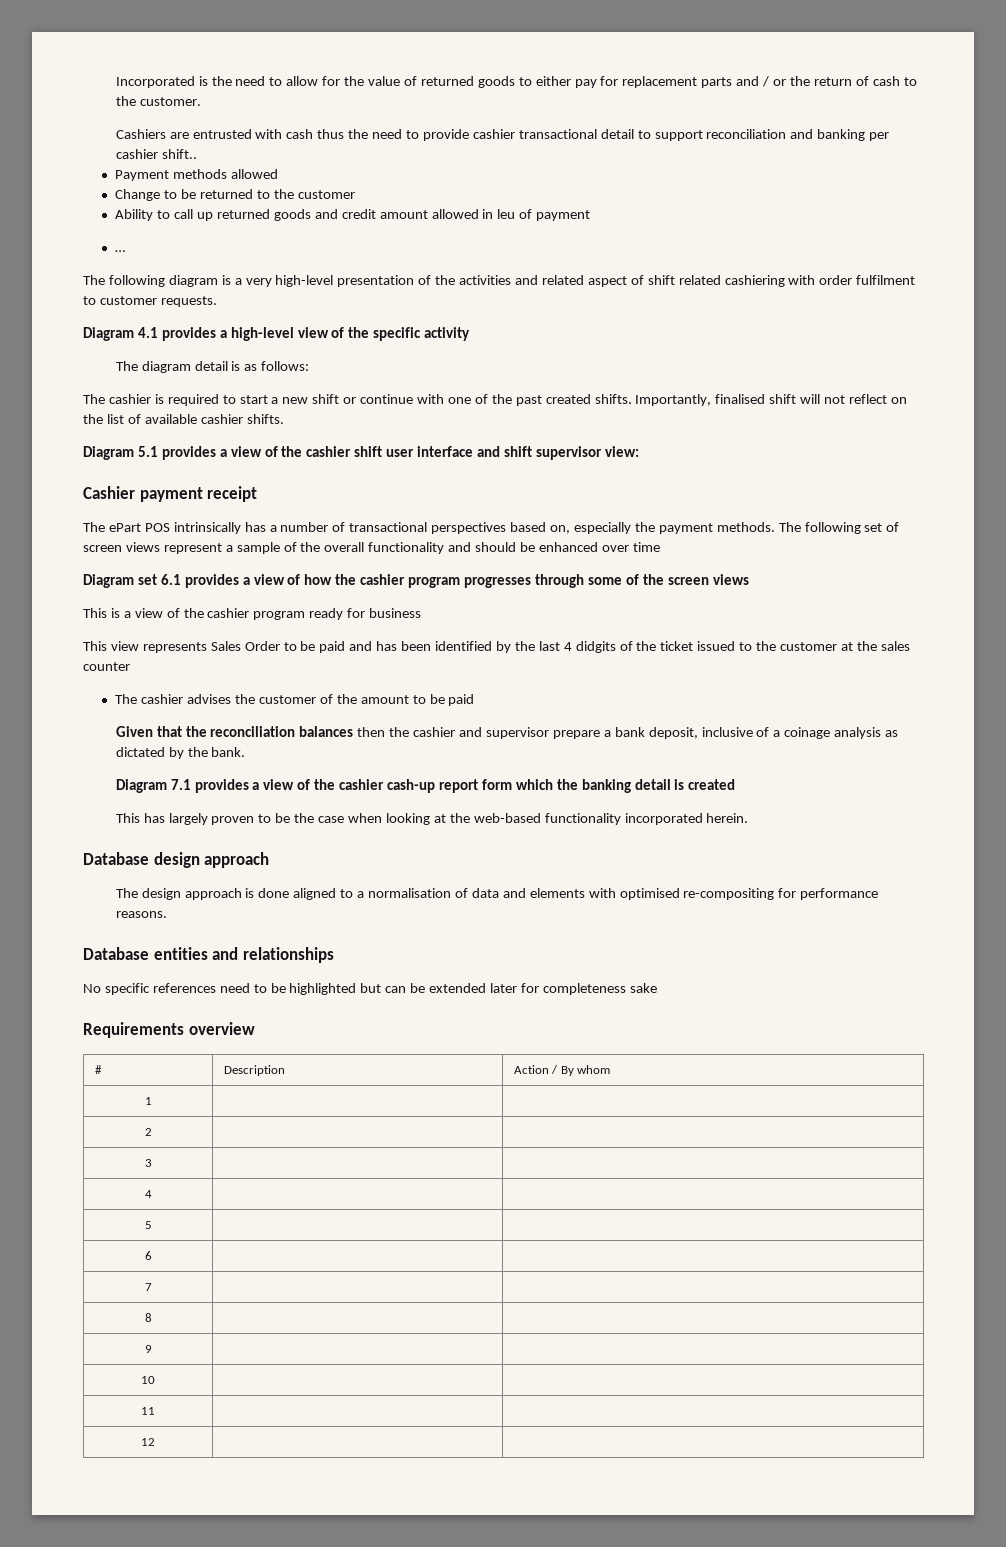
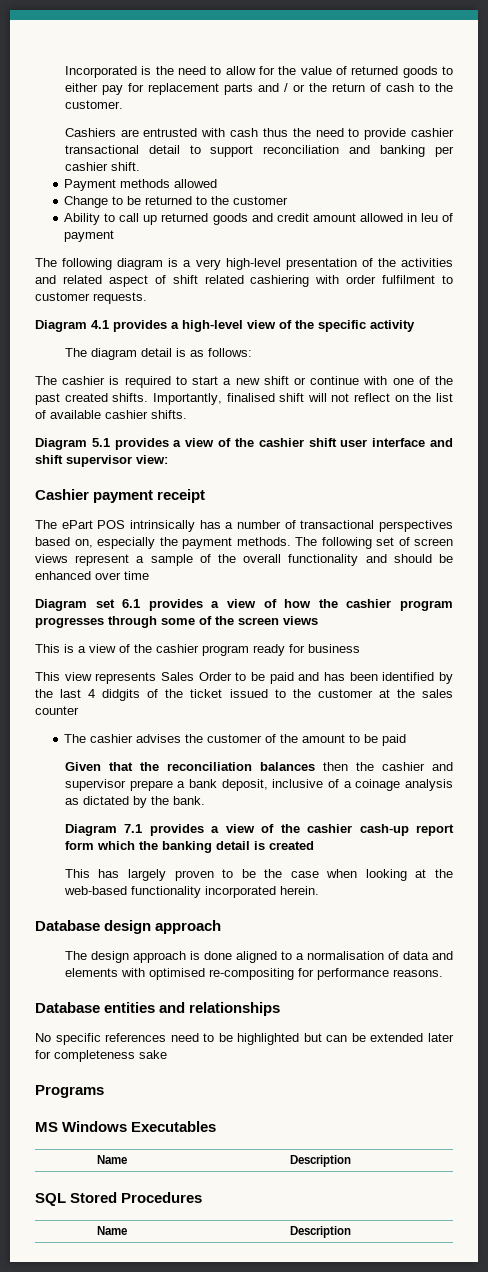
- Cashiers are entrusted with cash thus the need to provide cashier transactional detail to support reconciliation and banking per cashier shift..
+ Cashiers are entrusted with cash thus the need to provide cashier transactional detail to support reconciliation and banking per cashier shift.
- …
- Requirements overview
- # | Description | Action / By whom
- 1 | |
- 2 | |
- 3 | |
- 4 | |
- 5 | |
- 6 | |
- 7 | |
- 8 | |
- 9 | |
- 10 | |
- 11 | |
- 12 | |
+ Programs
+ MS Windows Executables
+ Name | Description
+ SQL Stored Procedures
+ Name | Description

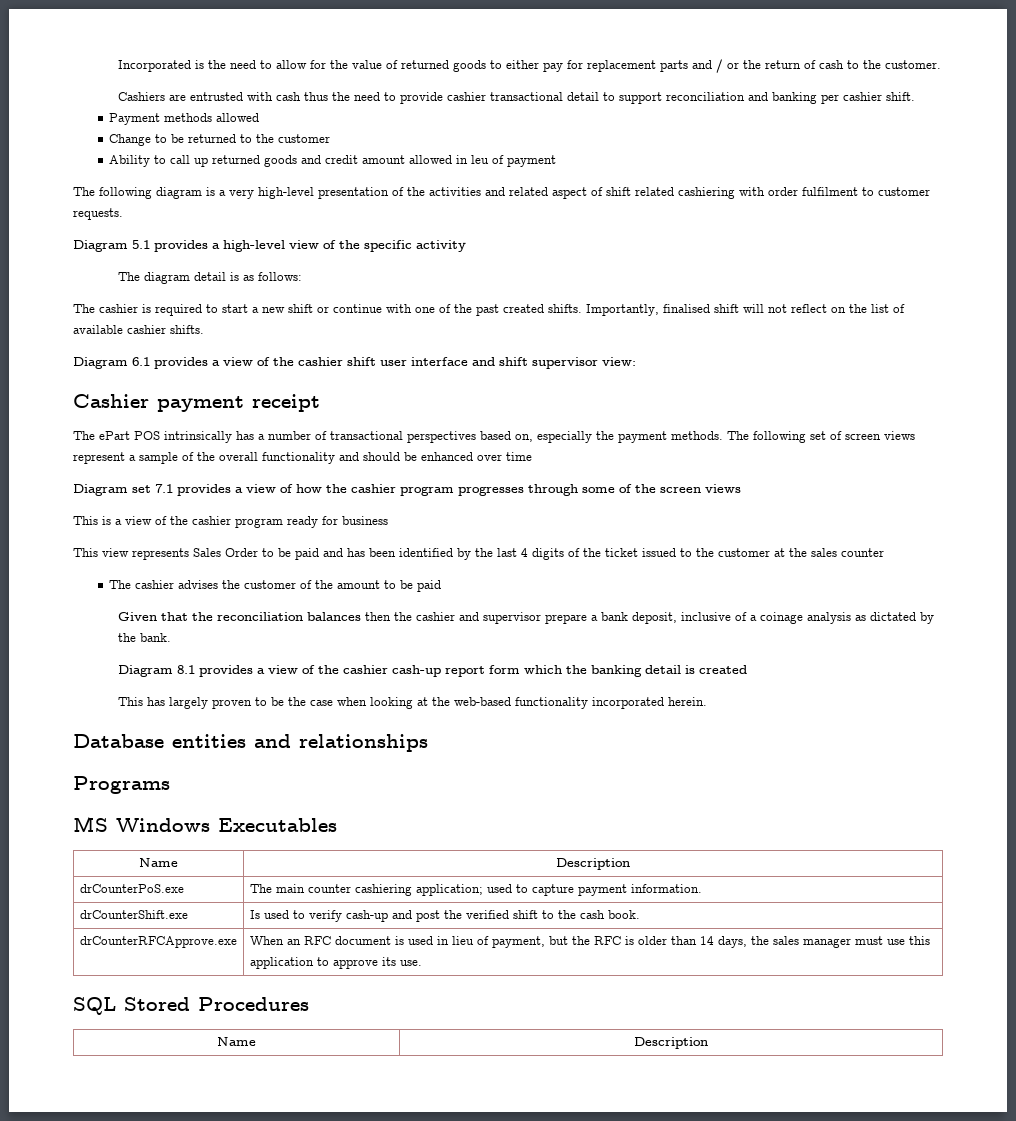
- Diagram 4.1 provides a high-level view of the specific activity
+ Diagram 5.1 provides a high-level view of the specific activity
- Diagram 5.1 provides a view of the cashier shift user interface and shift supervisor view:
+ Diagram 6.1 provides a view of the cashier shift user interface and shift supervisor view:
- Diagram set 6.1 provides a view of how the cashier program progresses through some of the screen views
+ Diagram set 7.1 provides a view of how the cashier program progresses through some of the screen views
- This view represents Sales Order to be paid and has been identified by the last 4 didgits of the ticket issued to the customer at the sales counter
+ This view represents Sales Order to be paid and has been identified by the last 4 digits of the ticket issued to the customer at the sales counter
- Diagram 7.1 provides a view of the cashier cash-up report form which the banking detail is created
+ Diagram 8.1 provides a view of the cashier cash-up report form which the banking detail is created
- Database design approach
- The design approach is done aligned to a normalisation of data and elements with optimised re-compositing for performance reasons.
  Database entities and relationships
- No specific references need to be highlighted but can be extended later for completeness sake
+ drCounterPoS.exe | The main counter cashiering application; used to capture payment information.
+ drCounterShift.exe | Is used to verify cash-up and post the verified shift to the cash book.
+ drCounterRFCApprove.exe | When an RFC document is used in lieu of payment, but the RFC is older than 14 days, the sales manager must use this application to approve its use.

